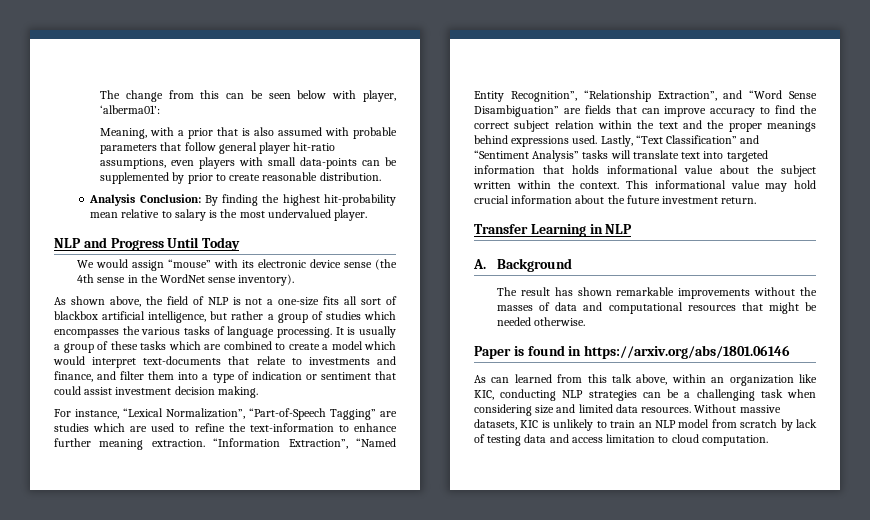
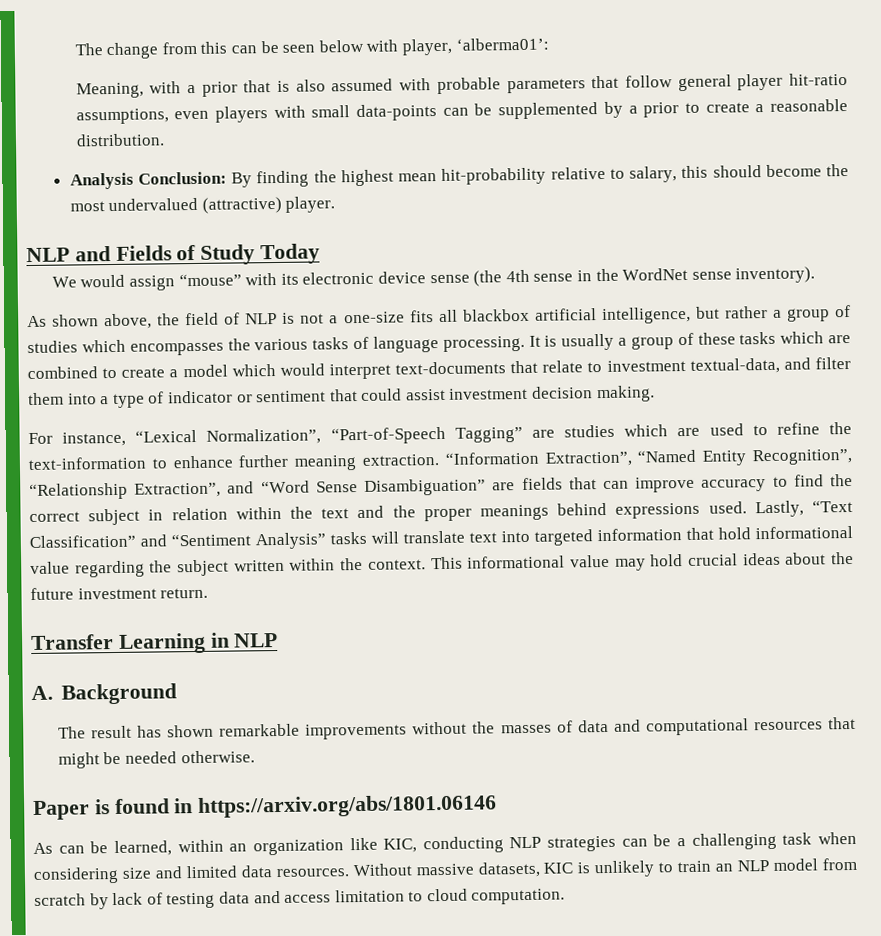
- Meaning, with a prior that is also assumed with probable parameters that follow general player hit-ratio assumptions, even players with small data-points can be supplemented by prior to create reasonable distribution.
+ Meaning, with a prior that is also assumed with probable parameters that follow general player hit-ratio assumptions, even players with small data-points can be supplemented by a prior to create a reasonable distribution.
- Analysis Conclusion: By finding the highest hit-probability mean relative to salary is the most undervalued player.
+ Analysis Conclusion: By finding the highest mean hit-probability relative to salary, this should become the most undervalued (attractive) player.
- NLP and Progress Until Today
+ NLP and Fields of Study Today
- As shown above, the field of NLP is not a one-size fits all sort of blackbox artificial intelligence, but rather a group of studies which encompasses the various tasks of language processing.
+ As shown above, the field of NLP is not a one-size fits all blackbox artificial intelligence, but rather a group of studies which encompasses the various tasks of language processing.
- It is usually a group of these tasks which are combined to create a model which would interpret text-documents that relate to investments and finance, and filter them into a type of indication or sentiment that could assist investment decision making.
+ It is usually a group of these tasks which are combined to create a model which would interpret text-documents that relate to investment textual-data, and filter them into a type of indicator or sentiment that could assist investment decision making.
- “Information Extraction”, “Named Entity Recognition”, “Relationship Extraction”, and “Word Sense Disambiguation” are fields that can improve accuracy to find the correct subject relation within the text and the proper meanings behind expressions used.
+ “Information Extraction”, “Named Entity Recognition”, “Relationship Extraction”, and “Word Sense Disambiguation” are fields that can improve accuracy to find the correct subject in relation within the text and the proper meanings behind expressions used.
- Lastly, “Text Classification” and “Sentiment Analysis” tasks will translate text into targeted information that holds informational value about the subject written within the context.
+ Lastly, “Text Classification” and “Sentiment Analysis” tasks will translate text into targeted information that hold informational value regarding the subject written within the context.
- This informational value may hold crucial information about the future investment return.
+ This informational value may hold crucial ideas about the future investment return.
- As can learned from this talk above, within an organization like KIC, conducting NLP strategies can be a challenging task when considering size and limited data resources.
+ As can be learned, within an organization like KIC, conducting NLP strategies can be a challenging task when considering size and limited data resources.

